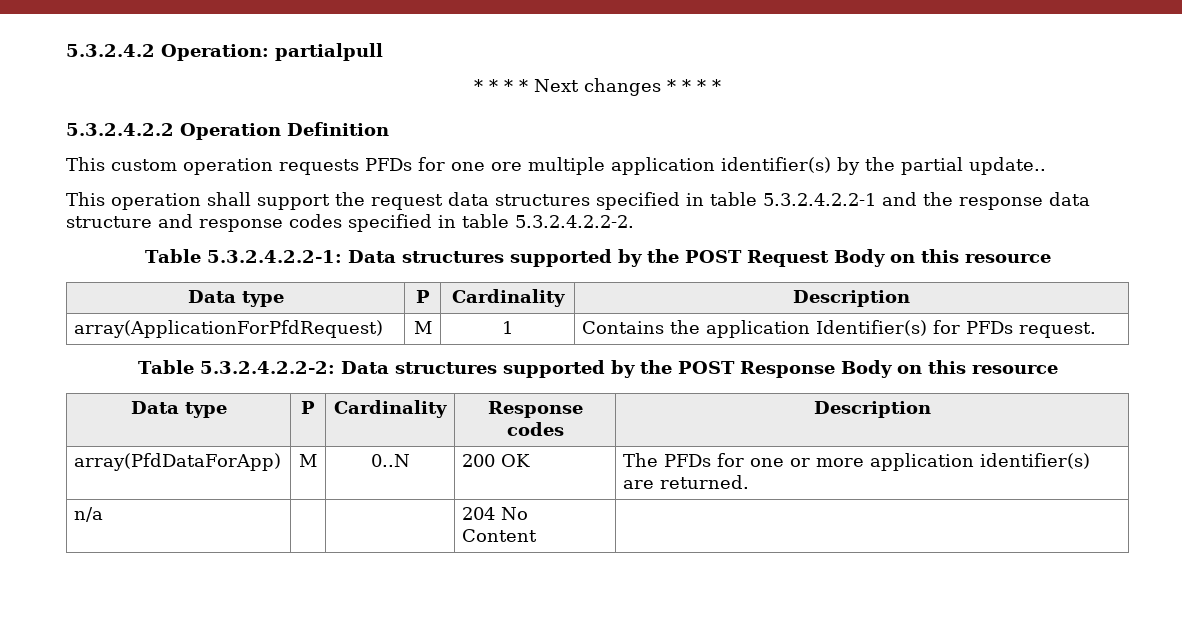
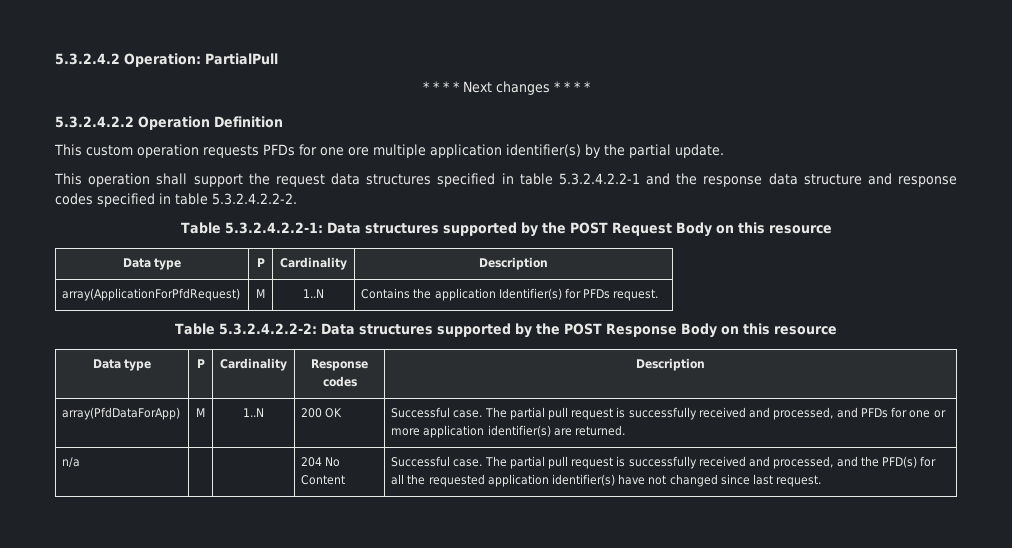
- 5.3.2.4.2 Operation: partialpull
+ 5.3.2.4.2 Operation: PartialPull
- This custom operation requests PFDs for one ore multiple application identifier(s) by the partial update..
+ This custom operation requests PFDs for one ore multiple application identifier(s) by the partial update.
- array(ApplicationForPfdRequest) | M | 1 | Contains the application Identifier(s) for PFDs request.
+ array(ApplicationForPfdRequest) | M | 1..N | Contains the application Identifier(s) for PFDs request.
- array(PfdDataForApp) | M | 0..N | 200 OK | The PFDs for one or more application identifier(s) are returned.
+ array(PfdDataForApp) | M | 1..N | 200 OK | Successful case. The partial pull request is successfully received and processed, and PFDs for one or more application identifier(s) are returned.
- n/a | | | 204 No Content |
+ n/a | | | 204 No Content | Successful case. The partial pull request is successfully received and processed, and the PFD(s) for all the requested application identifier(s) have not changed since last request.

